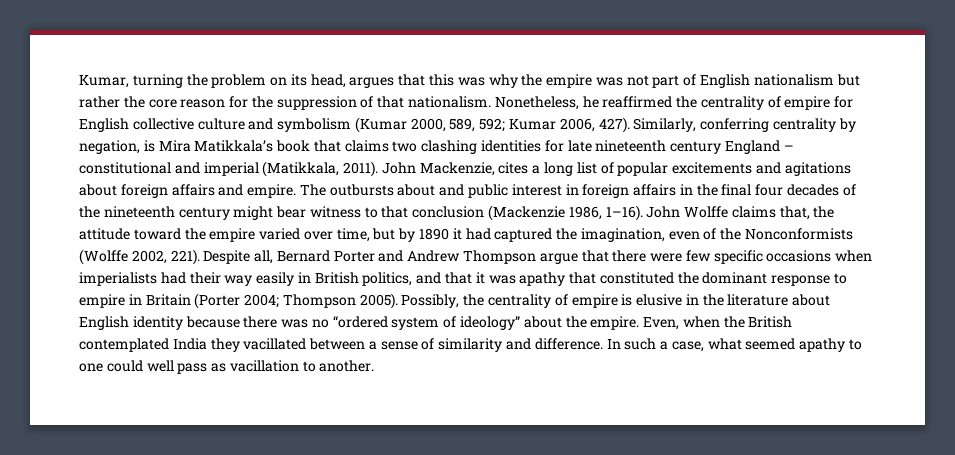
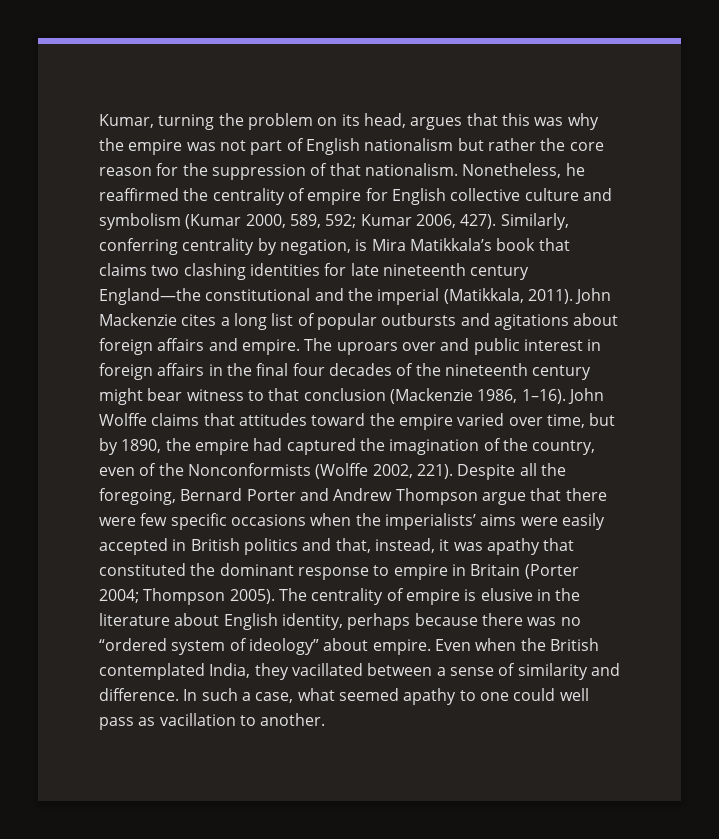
- Similarly, conferring centrality by negation, is Mira Matikkala’s book that claims two clashing identities for late nineteenth century England – constitutional and imperial (Matikkala, 2011).
+ Similarly, conferring centrality by negation, is Mira Matikkala’s book that claims two clashing identities for late nineteenth century England—the constitutional and the imperial (Matikkala, 2011).
- John Mackenzie, cites a long list of popular excitements and agitations about foreign affairs and empire.
+ John Mackenzie cites a long list of popular outbursts and agitations about foreign affairs and empire.
- The outbursts about and public interest in foreign affairs in the final four decades of the nineteenth century might bear witness to that conclusion (Mackenzie 1986, 1–16).
+ The uproars over and public interest in foreign affairs in the final four decades of the nineteenth century might bear witness to that conclusion (Mackenzie 1986, 1–16).
- John Wolffe claims that, the attitude toward the empire varied over time, but by 1890 it had captured the imagination, even of the Nonconformists (Wolffe 2002, 221).
+ John Wolffe claims that attitudes toward the empire varied over time, but by 1890, the empire had captured the imagination of the country, even of the Nonconformists (Wolffe 2002, 221).
- Despite all, Bernard Porter and Andrew Thompson argue that there were few specific occasions when imperialists had their way easily in British politics, and that it was apathy that constituted the dominant response to empire in Britain (Porter 2004; Thompson 2005).
+ Despite all the foregoing, Bernard Porter and Andrew Thompson argue that there were few specific occasions when the imperialists’ aims were easily accepted in British politics and that, instead, it was apathy that constituted the dominant response to empire in Britain (Porter 2004; Thompson 2005).
- Possibly, the centrality of empire is elusive in the literature about English identity because there was no “ordered system of ideology” about the empire. Even, when the British contemplated India they vacillated between a sense of similarity and difference.
+ The centrality of empire is elusive in the literature about English identity, perhaps because there was no “ordered system of ideology” about empire. Even when the British contemplated India, they vacillated between a sense of similarity and difference.

